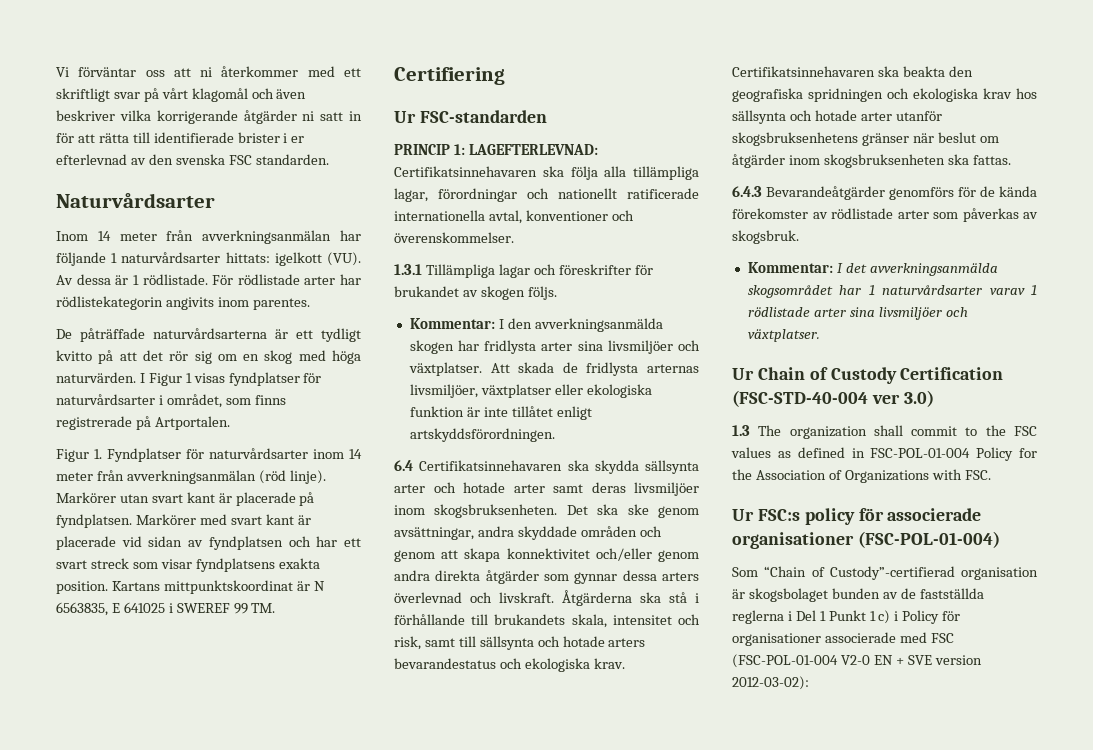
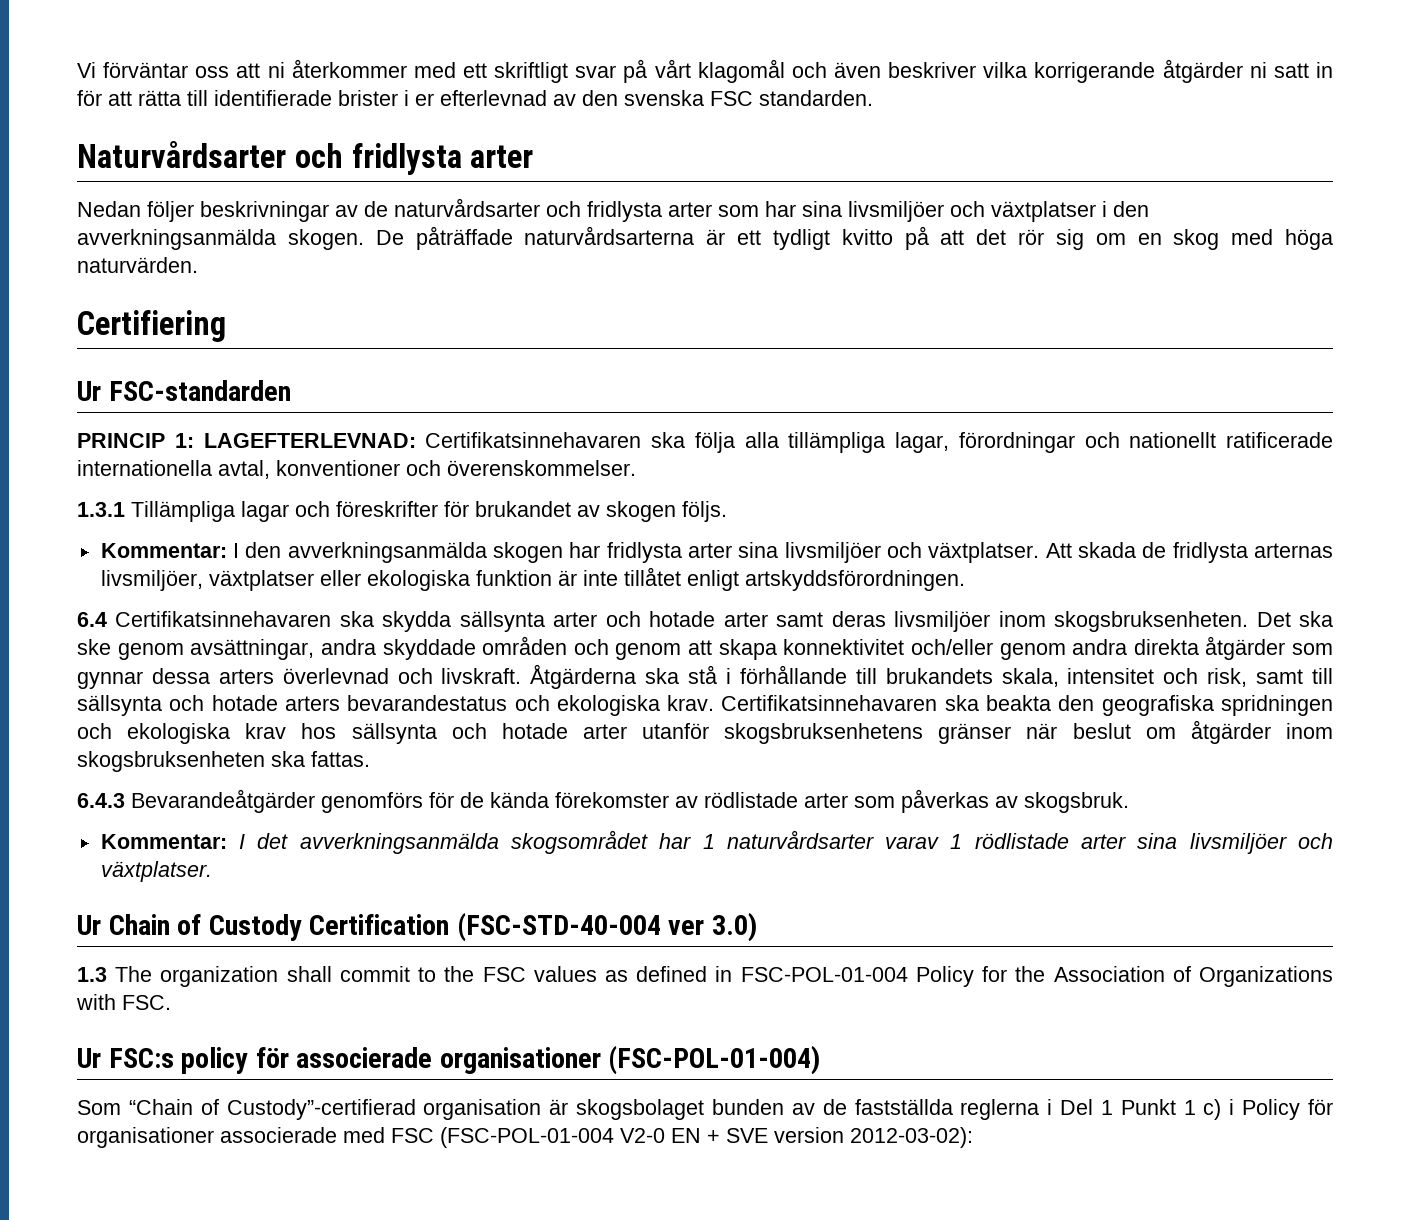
- Naturvårdsarter
- Inom 14 meter från avverkningsanmälan har följande 1 naturvårdsarter hittats: igelkott (VU). Av dessa är 1 rödlistade. För rödlistade arter har rödlistekategorin angivits inom parentes.
- De påträffade naturvårdsarterna är ett tydligt kvitto på att det rör sig om en skog med höga naturvärden. I Figur 1 visas fyndplatser för naturvårdsarter i området, som finns registrerade på Artportalen.
- Figur 1. Fyndplatser för naturvårdsarter inom 14 meter från avverkningsanmälan (röd linje). Markörer utan svart kant är placerade på fyndplatsen. Markörer med svart kant är placerade vid sidan av fyndplatsen och har ett svart streck som visar fyndplatsens exakta position. Kartans mittpunktskoordinat är N 6563835, E 641025 i SWEREF 99 TM.
+ Naturvårdsarter och fridlysta arter
+ Nedan följer beskrivningar av de naturvårdsarter och fridlysta arter som har sina livsmiljöer och växtplatser i den avverkningsanmälda skogen. De påträffade naturvårdsarterna är ett tydligt kvitto på att det rör sig om en skog med höga naturvärden.

